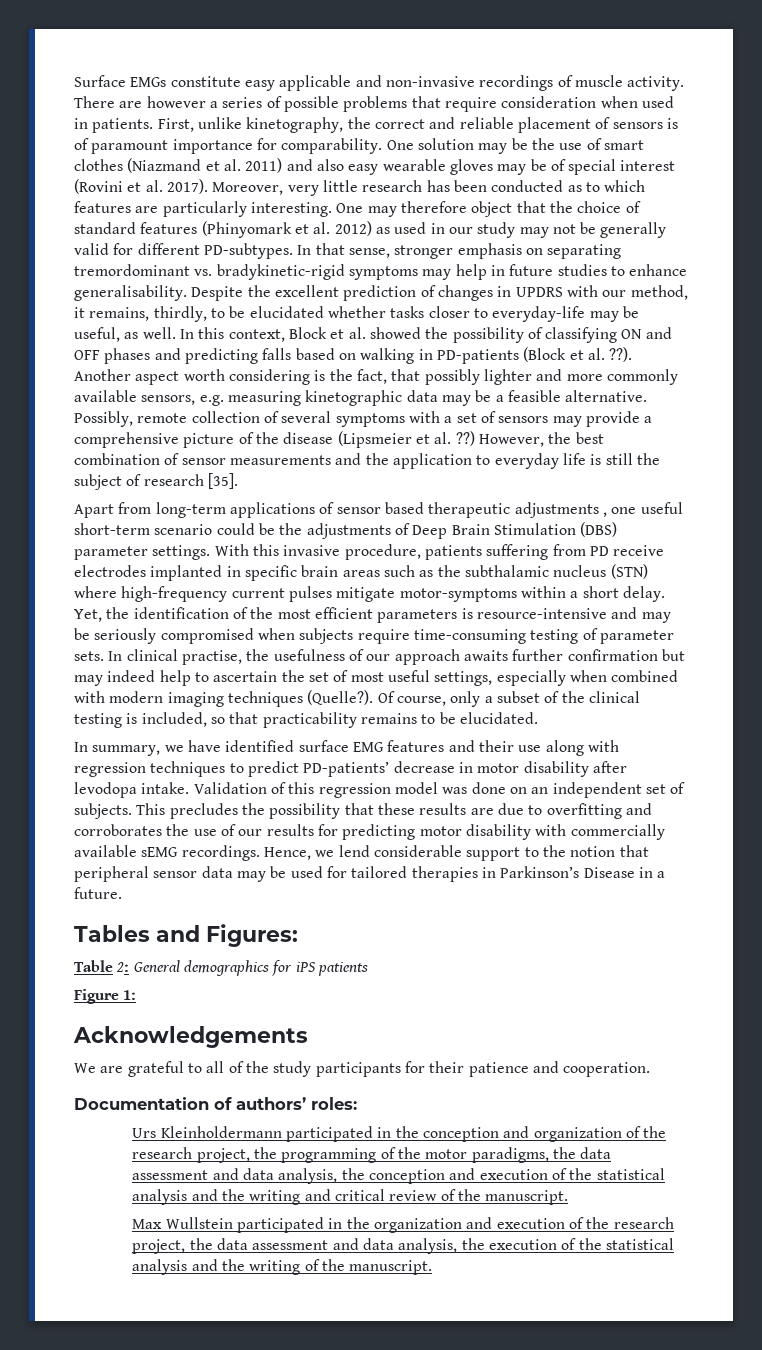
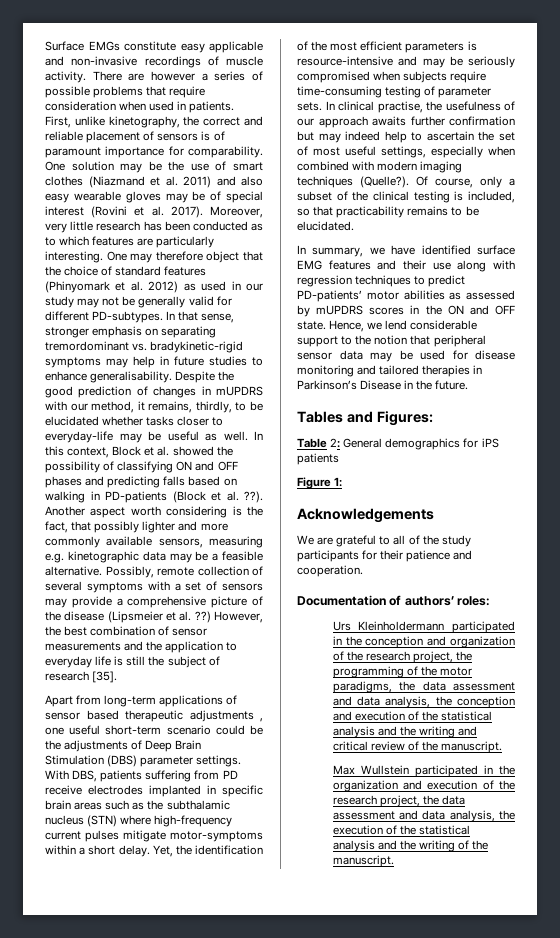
- Despite the excellent prediction of changes in UPDRS with our method, it remains, thirdly, to be elucidated whether tasks closer to everyday-life may be useful, as well.
+ Despite the good prediction of changes in mUPDRS with our method, it remains, thirdly, to be elucidated whether tasks closer to everyday-life may be useful as well.
- Another aspect worth considering is the fact, that possibly lighter and more commonly available sensors, e.g. measuring kinetographic data may be a feasible alternative.
+ Another aspect worth considering is the fact, that possibly lighter and more commonly available sensors, measuring e.g. kinetographic data may be a feasible alternative.
- With this invasive procedure, patients suffering from PD receive electrodes implanted in specific brain areas such as the subthalamic nucleus (STN) where high-frequency current pulses mitigate motor-symptoms within a short delay.
+ With DBS, patients suffering from PD receive electrodes implanted in specific brain areas such as the subthalamic nucleus (STN) where high-frequency current pulses mitigate motor-symptoms within a short delay.
- In summary, we have identified surface EMG features and their use along with regression techniques to predict PD-patients’ decrease in motor disability after levodopa intake. Validation of this regression model was done on an independent set of subjects. This precludes the possibility that these results are due to overfitting and corroborates the use of our results for predicting motor disability with commercially available sEMG recordings.
+ In summary, we have identified surface EMG features and their use along with regression techniques to predict PD-patients’ motor abilities as assessed by mUPDRS scores in the ON and OFF state.
- Hence, we lend considerable support to the notion that peripheral sensor data may be used for tailored therapies in Parkinson’s Disease in a future.
+ Hence, we lend considerable support to the notion that peripheral sensor data may be used for disease monitoring and tailored therapies in Parkinson’s Disease in the future.

